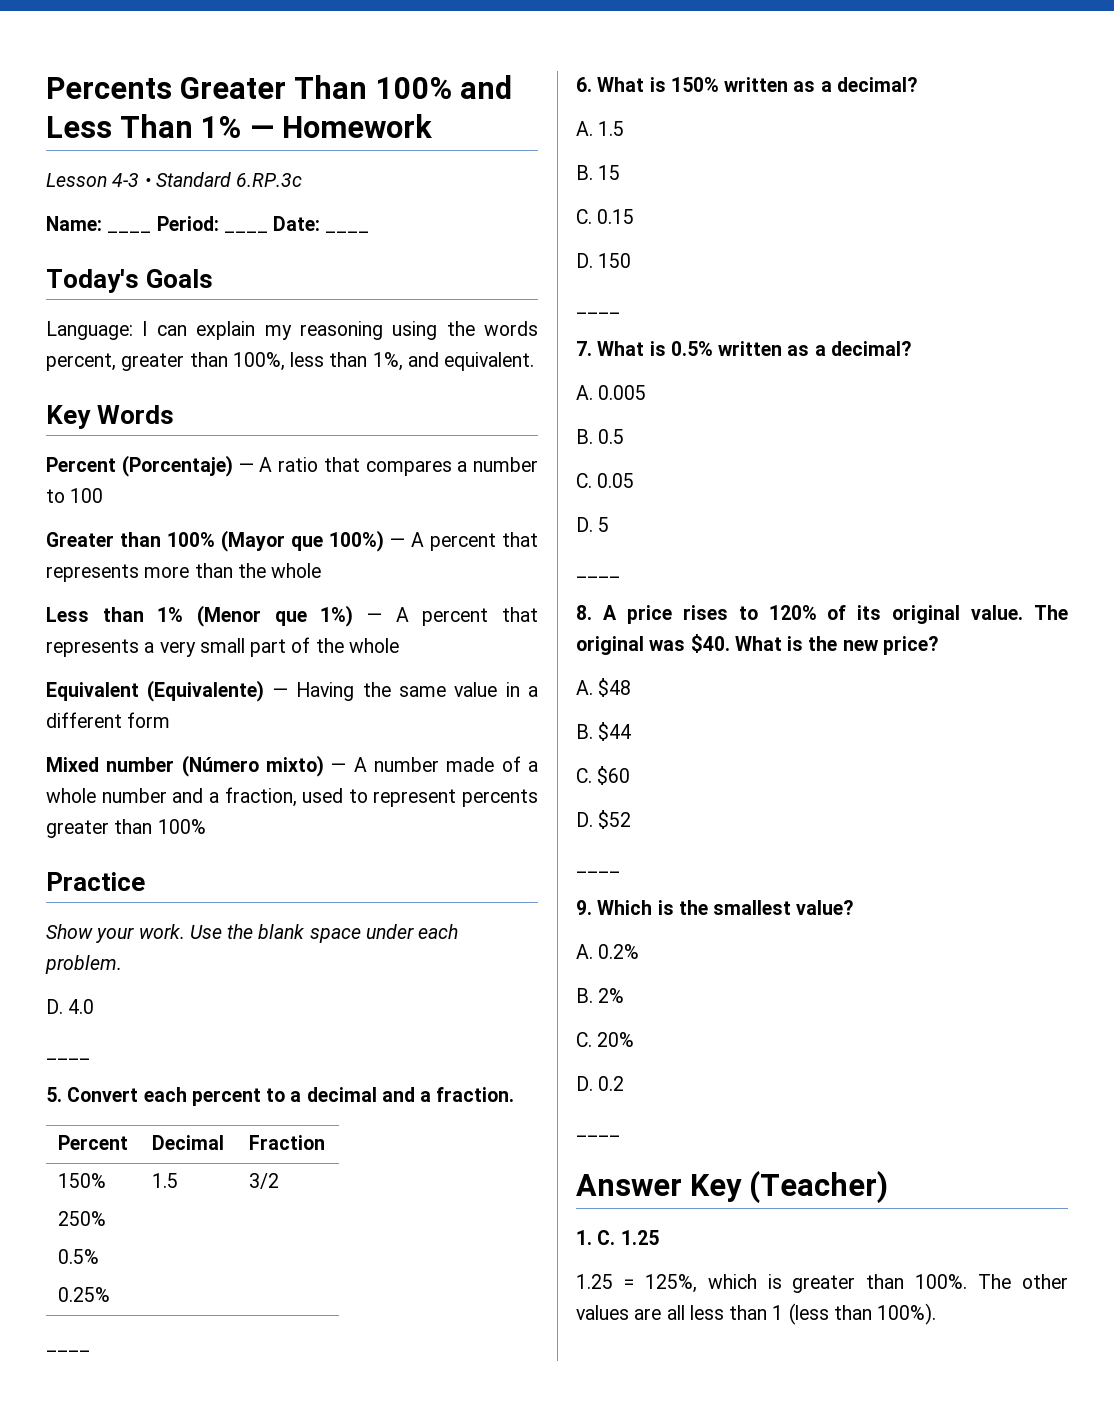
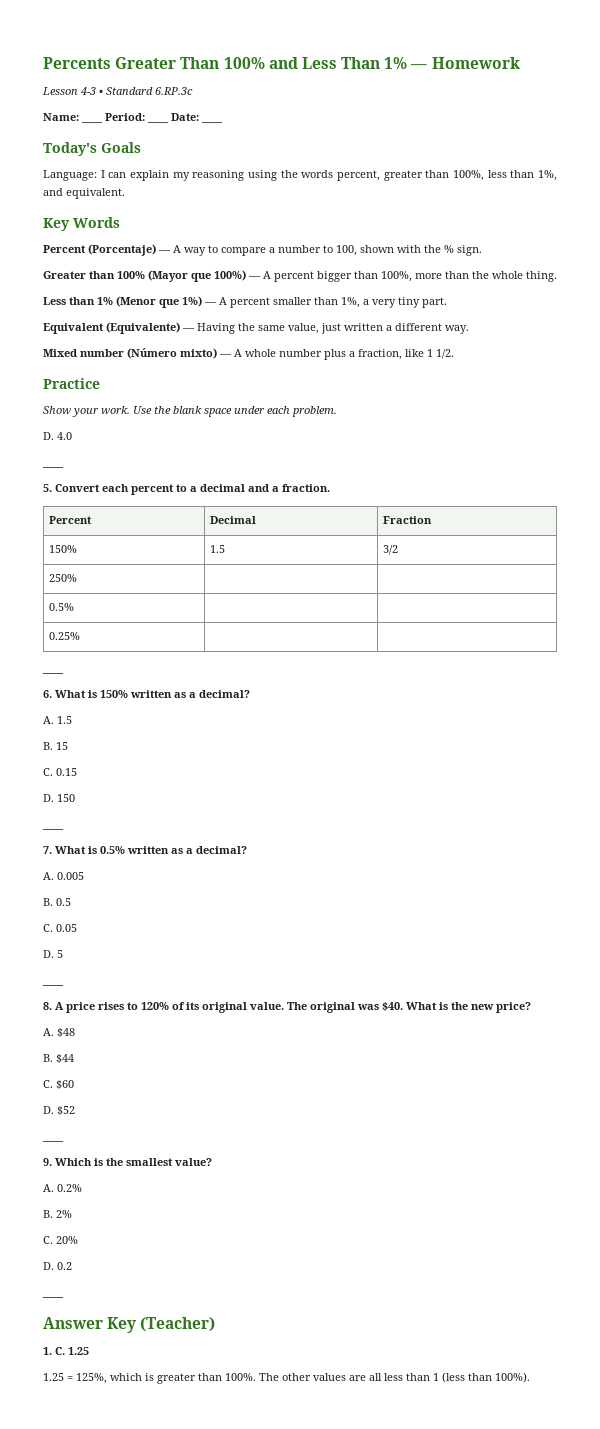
- Percent (Porcentaje) — A ratio that compares a number to 100
+ Percent (Porcentaje) — A way to compare a number to 100, shown with the % sign.
- Greater than 100% (Mayor que 100%) — A percent that represents more than the whole
+ Greater than 100% (Mayor que 100%) — A percent bigger than 100%, more than the whole thing.
- Less than 1% (Menor que 1%) — A percent that represents a very small part of the whole
+ Less than 1% (Menor que 1%) — A percent smaller than 1%, a very tiny part.
- Equivalent (Equivalente) — Having the same value in a different form
+ Equivalent (Equivalente) — Having the same value, just written a different way.
- Mixed number (Número mixto) — A number made of a whole number and a fraction, used to represent percents greater than 100%
+ Mixed number (Número mixto) — A whole number plus a fraction, like 1 1/2.

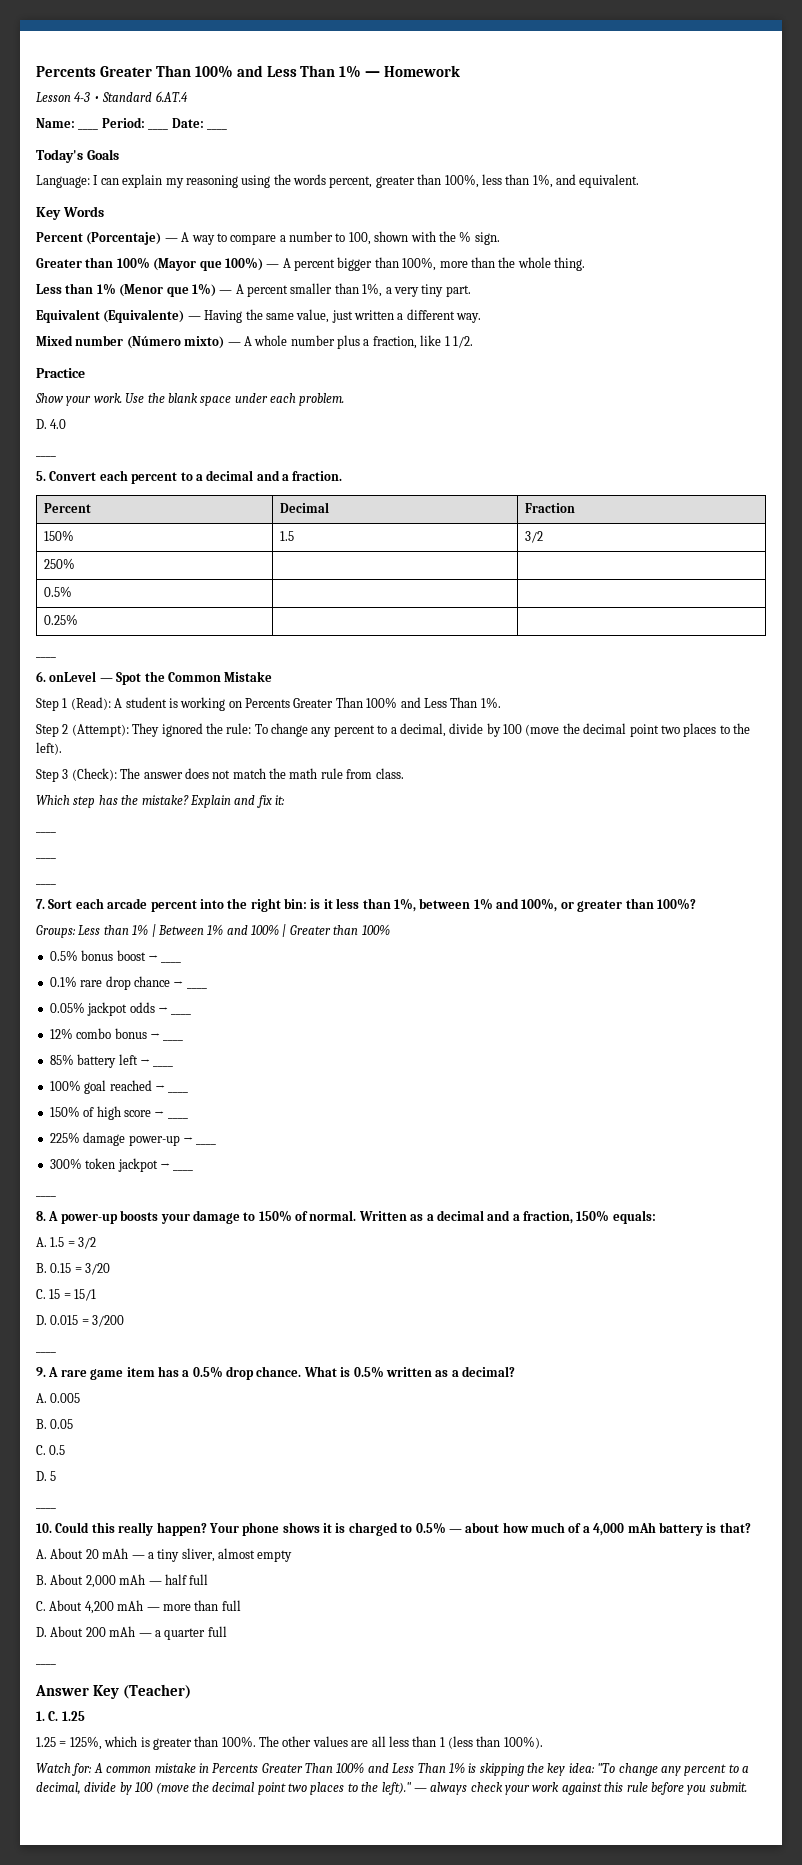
- Lesson 4-3 • Standard 6.RP.3c
+ Lesson 4-3 • Standard 6.AT.4
- 6. What is 150% written as a decimal?
- A. 1.5
- B. 15
- C. 0.15
- D. 150
+ 6. onLevel — Spot the Common Mistake
+ Step 1 (Read): A student is working on Percents Greater Than 100% and Less Than 1%.
+ Step 2 (Attempt): They ignored the rule: To change any percent to a decimal, divide by 100 (move the decimal point two places to the left).
+ Step 3 (Check): The answer does not match the math rule from class.
+ Which step has the mistake? Explain and fix it:
  ____
- 7. What is 0.5% written as a decimal?
+ ____
+ ____
+ 7. Sort each arcade percent into the right bin: is it less than 1%, between 1% and 100%, or greater than 100%?
+ Groups: Less than 1% | Between 1% and 100% | Greater than 100%
+ 0.5% bonus boost → ____
+ 0.1% rare drop chance → ____
+ 0.05% jackpot odds → ____
+ 12% combo bonus → ____
+ 85% battery left → ____
+ 100% goal reached → ____
+ 150% of high score → ____
+ 225% damage power-up → ____
+ 300% token jackpot → ____
+ ____
+ 8. A power-up boosts your damage to 150% of normal. Written as a decimal and a fraction, 150% equals:
+ A. 1.5 = 3/2
+ B. 0.15 = 3/20
+ C. 15 = 15/1
+ D. 0.015 = 3/200
+ ____
+ 9. A rare game item has a 0.5% drop chance. What is 0.5% written as a decimal?
- B. 0.5
- C. 0.05
+ B. 0.05
+ C. 0.5
- 8. A price rises to 120% of its original value. The original was $40. What is the new price?
- A. $48
- B. $44
- C. $60
- D. $52
- ____
- 9. Which is the smallest value?
- A. 0.2%
- B. 2%
- C. 20%
- D. 0.2
+ 10. Could this really happen? Your phone shows it is charged to 0.5% — about how much of a 4,000 mAh battery is that?
+ A. About 20 mAh — a tiny sliver, almost empty
+ B. About 2,000 mAh — half full
+ C. About 4,200 mAh — more than full
+ D. About 200 mAh — a quarter full
+ Watch for: A common mistake in Percents Greater Than 100% and Less Than 1% is skipping the key idea: "To change any percent to a decimal, divide by 100 (move the decimal point two places to the left)." — always check your work against this rule before you submit.

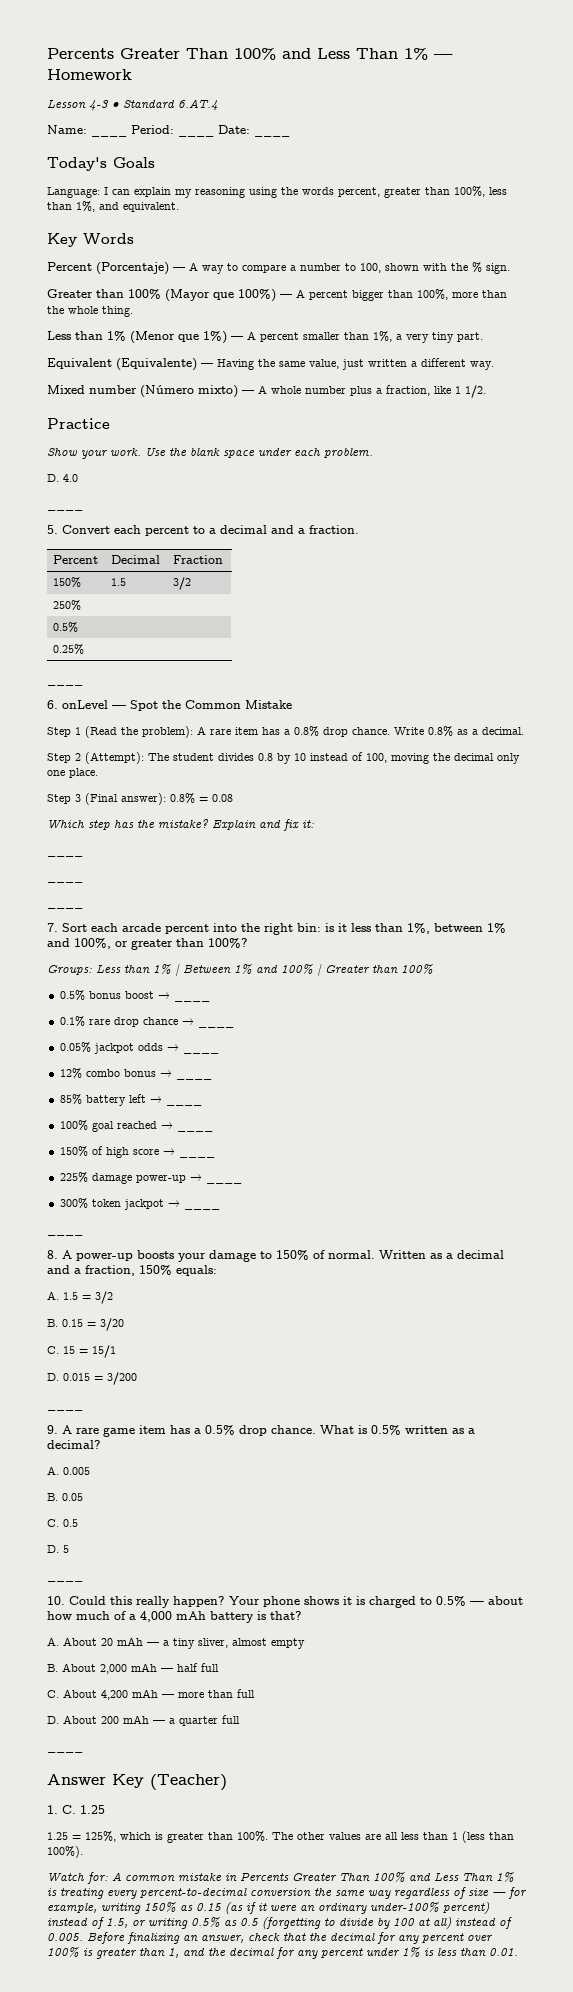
- Step 1 (Read): A student is working on Percents Greater Than 100% and Less Than 1%.
- Step 2 (Attempt): They ignored the rule: To change any percent to a decimal, divide by 100 (move the decimal point two places to the left).
- Step 3 (Check): The answer does not match the math rule from class.
+ Step 1 (Read the problem): A rare item has a 0.8% drop chance. Write 0.8% as a decimal.
+ Step 2 (Attempt): The student divides 0.8 by 10 instead of 100, moving the decimal only one place.
+ Step 3 (Final answer): 0.8% = 0.08
- Watch for: A common mistake in Percents Greater Than 100% and Less Than 1% is skipping the key idea: "To change any percent to a decimal, divide by 100 (move the decimal point two places to the left)." — always check your work against this rule before you submit.
+ Watch for: A common mistake in Percents Greater Than 100% and Less Than 1% is treating every percent-to-decimal conversion the same way regardless of size — for example, writing 150% as 0.15 (as if it were an ordinary under-100% percent) instead of 1.5, or writing 0.5% as 0.5 (forgetting to divide by 100 at all) instead of 0.005. Before finalizing an answer, check that the decimal for any percent over 100% is greater than 1, and the decimal for any percent under 1% is less than 0.01.

